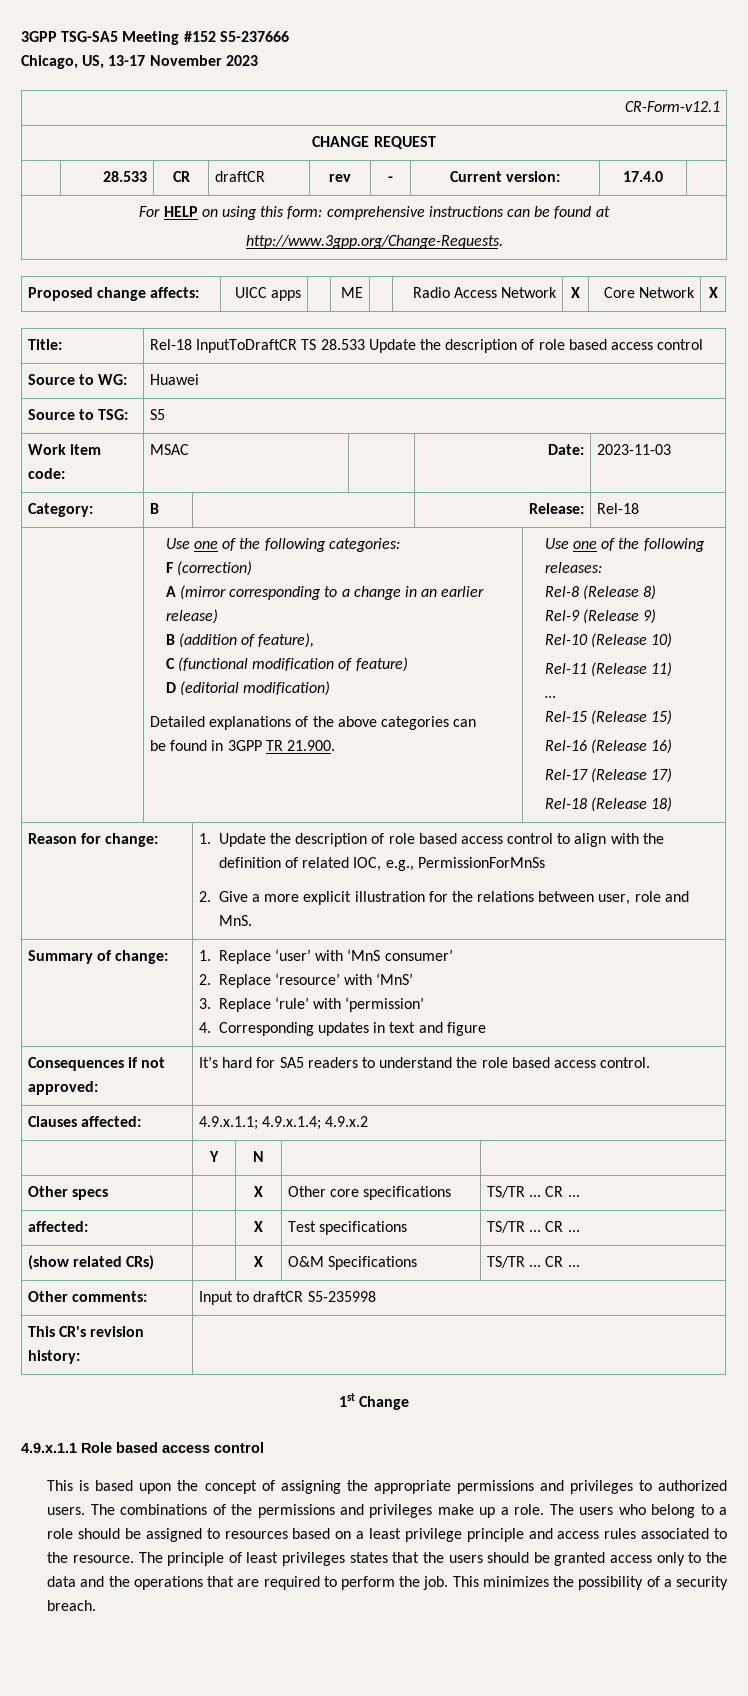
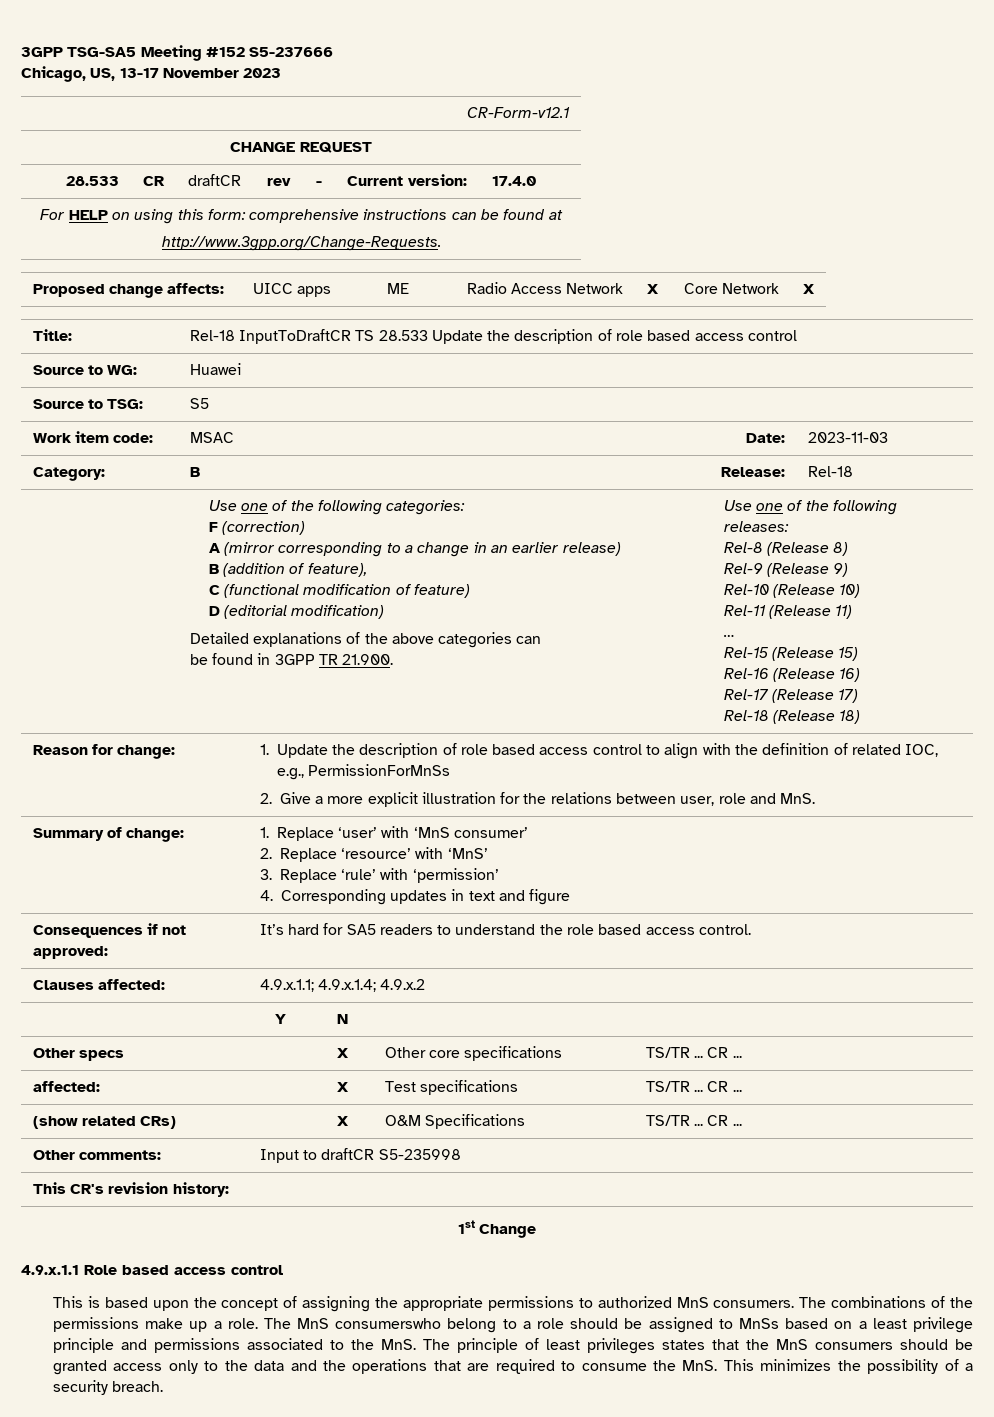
- This is based upon the concept of assigning the appropriate permissions and privileges to authorized users.
+ This is based upon the concept of assigning the appropriate permissions to authorized MnS consumers.
- The combinations of the permissions and privileges make up a role.
+ The combinations of the permissions make up a role.
- The users who belong to a role should be assigned to resources based on a least privilege principle and access rules associated to the resource. The principle of least privileges states that the users should be granted access only to the data and the operations that are required to perform the job. This minimizes the possibility of a security breach.
+ The MnS consumerswho belong to a role should be assigned to MnSs based on a least privilege principle and permissions associated to the MnS. The principle of least privileges states that the MnS consumers should be granted access only to the data and the operations that are required to consume the MnS. This minimizes the possibility of a security breach.

